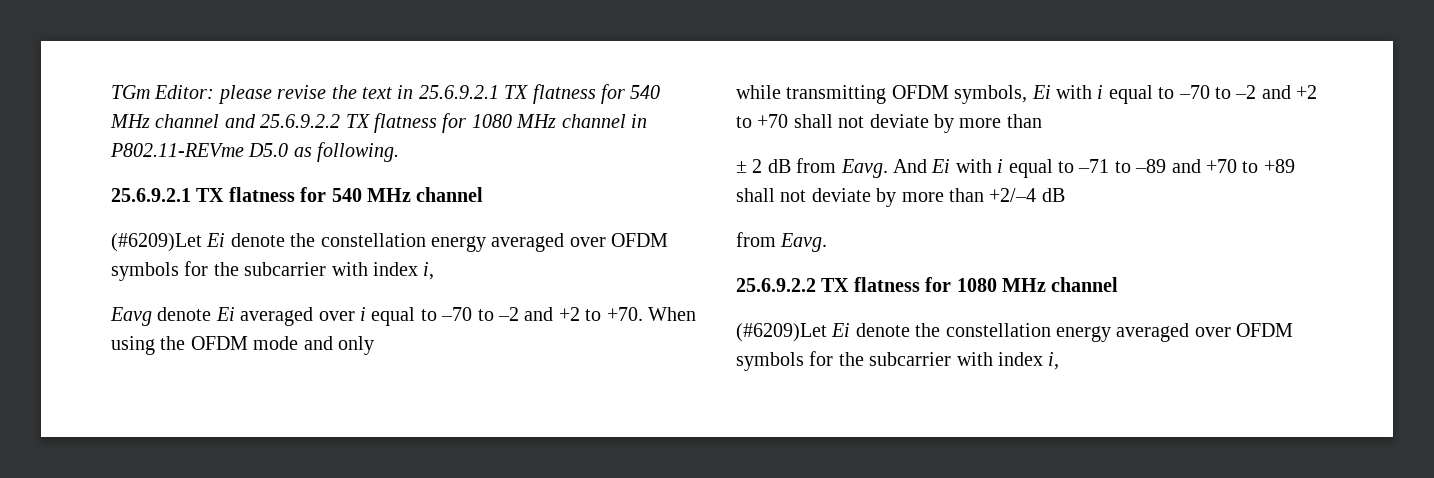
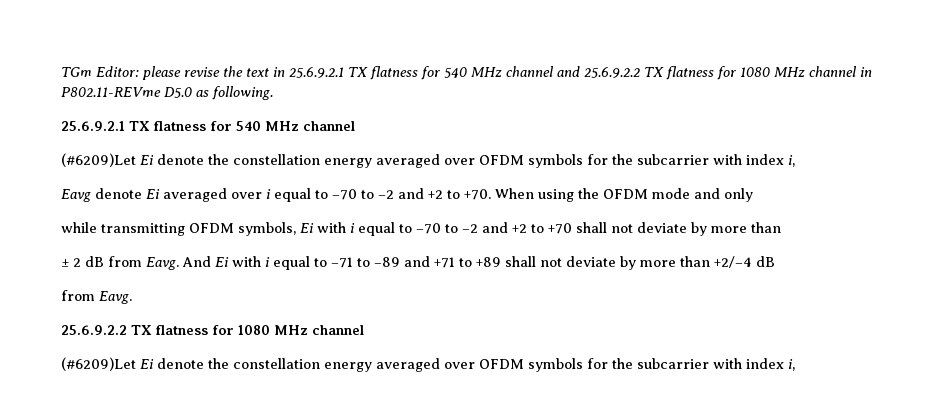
- And Ei with i equal to –71 to –89 and +70 to +89 shall not deviate by more than +2/–4 dB
+ And Ei with i equal to –71 to –89 and +71 to +89 shall not deviate by more than +2/–4 dB

